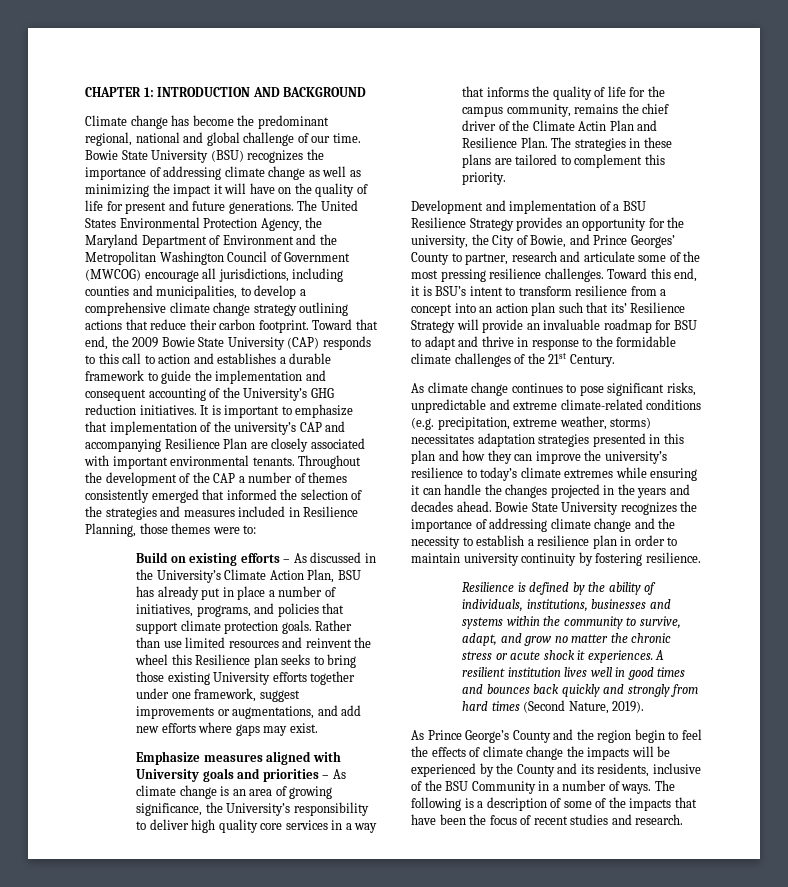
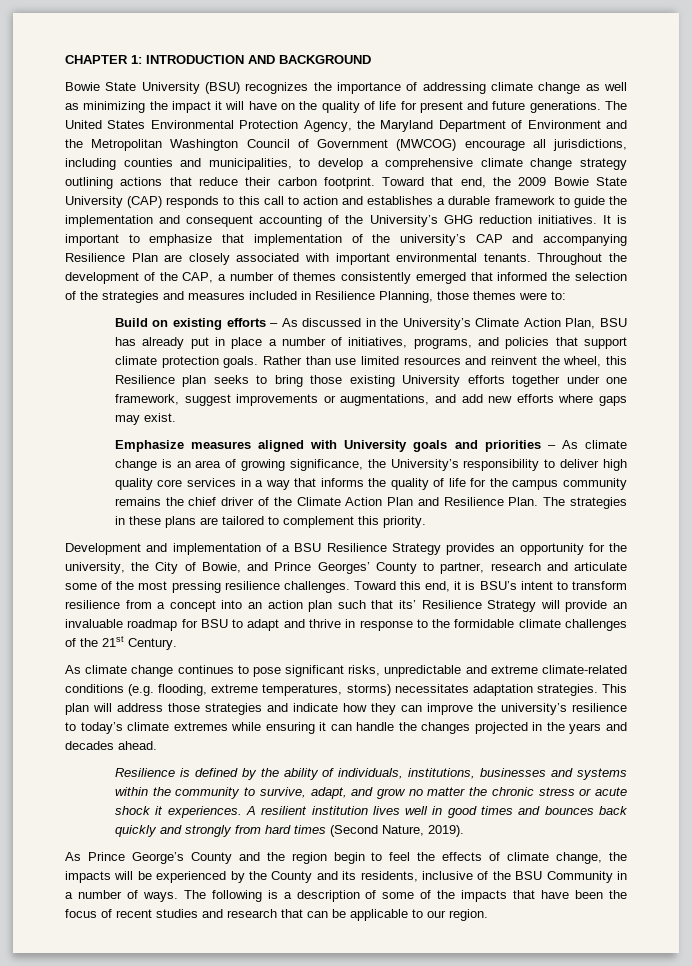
- Climate change has become the predominant regional, national and global challenge of our time.
- Throughout the development of the CAP a number of themes consistently emerged that informed the selection of the strategies and measures included in Resilience Planning, those themes were to:
+ Throughout the development of the CAP, a number of themes consistently emerged that informed the selection of the strategies and measures included in Resilience Planning, those themes were to:
- Rather than use limited resources and reinvent the wheel this Resilience plan seeks to bring those existing University efforts together under one framework, suggest improvements or augmentations, and add new efforts where gaps may exist.
+ Rather than use limited resources and reinvent the wheel, this Resilience plan seeks to bring those existing University efforts together under one framework, suggest improvements or augmentations, and add new efforts where gaps may exist.
- Emphasize measures aligned with University goals and priorities – As climate change is an area of growing significance, the University’s responsibility to deliver high quality core services in a way that informs the quality of life for the campus community, remains the chief driver of the Climate Actin Plan and Resilience Plan.
+ Emphasize measures aligned with University goals and priorities – As climate change is an area of growing significance, the University’s responsibility to deliver high quality core services in a way that informs the quality of life for the campus community remains the chief driver of the Climate Action Plan and Resilience Plan.
- As climate change continues to pose significant risks, unpredictable and extreme climate-related conditions (e.g. precipitation, extreme weather, storms) necessitates adaptation strategies presented in this plan and how they can improve the university’s resilience to today’s climate extremes while ensuring it can handle the changes projected in the years and decades ahead. Bowie State University recognizes the importance of addressing climate change and the necessity to establish a resilience plan in order to maintain university continuity by fostering resilience.
+ As climate change continues to pose significant risks, unpredictable and extreme climate-related conditions (e.g. flooding, extreme temperatures, storms) necessitates adaptation strategies. This plan will address those strategies and indicate how they can improve the university’s resilience to today’s climate extremes while ensuring it can handle the changes projected in the years and decades ahead.
- As Prince George’s County and the region begin to feel the effects of climate change the impacts will be experienced by the County and its residents, inclusive of the BSU Community in a number of ways.
+ As Prince George’s County and the region begin to feel the effects of climate change, the impacts will be experienced by the County and its residents, inclusive of the BSU Community in a number of ways.
- The following is a description of some of the impacts that have been the focus of recent studies and research.
+ The following is a description of some of the impacts that have been the focus of recent studies and research that can be applicable to our region.

